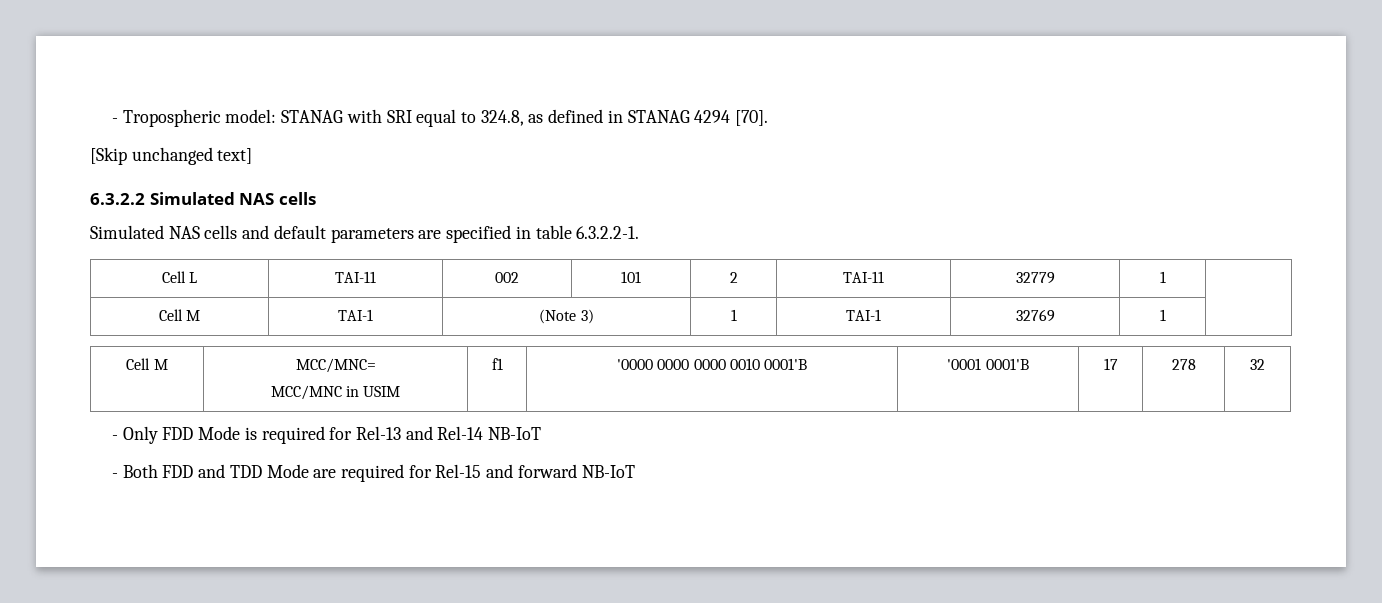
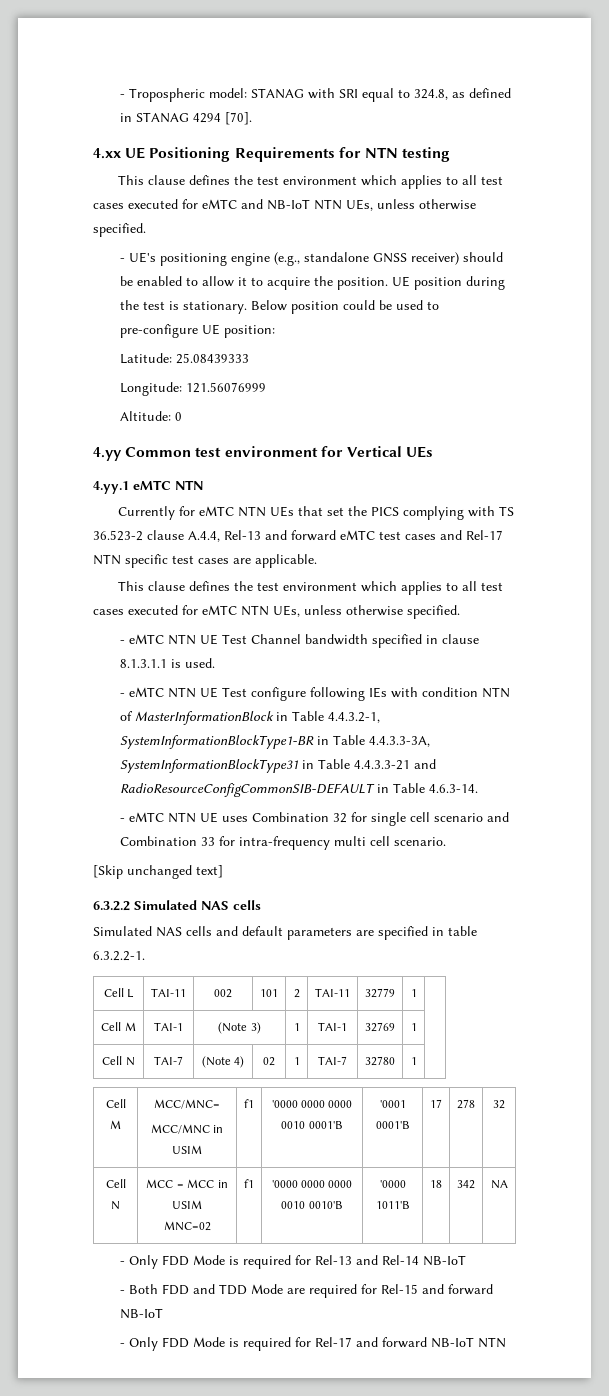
+ 4.xx UE Positioning Requirements for NTN testing
+ This clause defines the test environment which applies to all test cases executed for eMTC and NB-IoT NTN UEs, unless otherwise specified.
+ - UE's positioning engine (e.g., standalone GNSS receiver) should be enabled to allow it to acquire the position. UE position during the test is stationary. Below position could be used to pre-configure UE position:
+ Latitude: 25.08439333
+ Longitude: 121.56076999
+ Altitude: 0
+ 4.yy Common test environment for Vertical UEs
+ 4.yy.1 eMTC NTN
+ Currently for eMTC NTN UEs that set the PICS complying with TS 36.523-2 clause A.4.4, Rel-13 and forward eMTC test cases and Rel-17 NTN specific test cases are applicable.
+ This clause defines the test environment which applies to all test cases executed for eMTC NTN UEs, unless otherwise specified.
+ - eMTC NTN UE Test Channel bandwidth specified in clause 8.1.3.1.1 is used.
+ - eMTC NTN UE Test configure following IEs with condition NTN of MasterInformationBlock in Table 4.4.3.2-1, SystemInformationBlockType1-BR in Table 4.4.3.3-3A, SystemInformationBlockType31 in Table 4.4.3.3-21 and RadioResourceConfigCommonSIB-DEFAULT in Table 4.6.3-14.
+ - eMTC NTN UE uses Combination 32 for single cell scenario and Combination 33 for intra-frequency multi cell scenario.
+ Cell N | TAI-7 | (Note 4) | 02 | 1 | TAI-7 | 32780 | 1 |
+ Cell N | MCC = MCC in USIM
+ MNC=02 | f1 | '0000 0000 0000 0010 0010'B | '0000 1011'B | 18 | 342 | NA
+ - Only FDD Mode is required for Rel-17 and forward NB-IoT NTN

